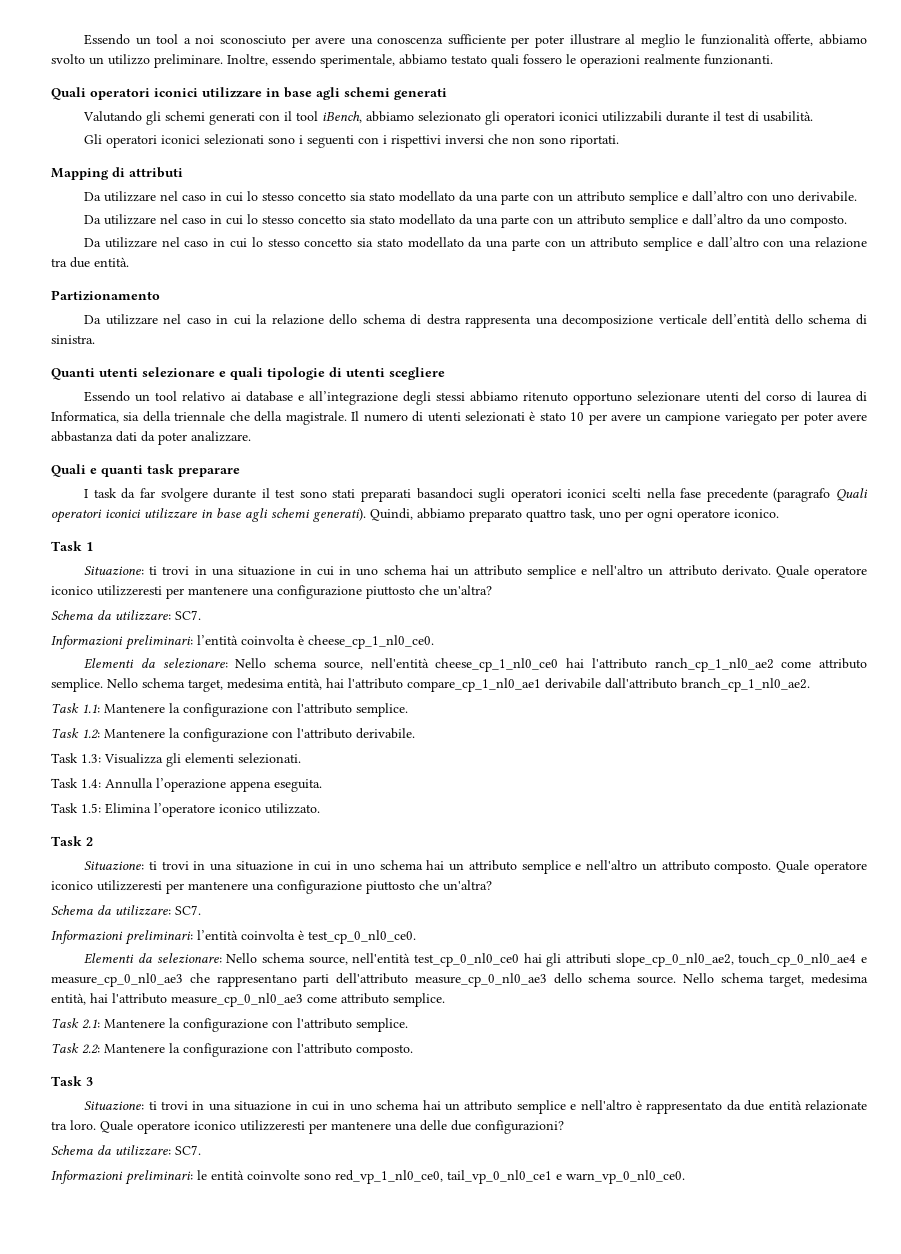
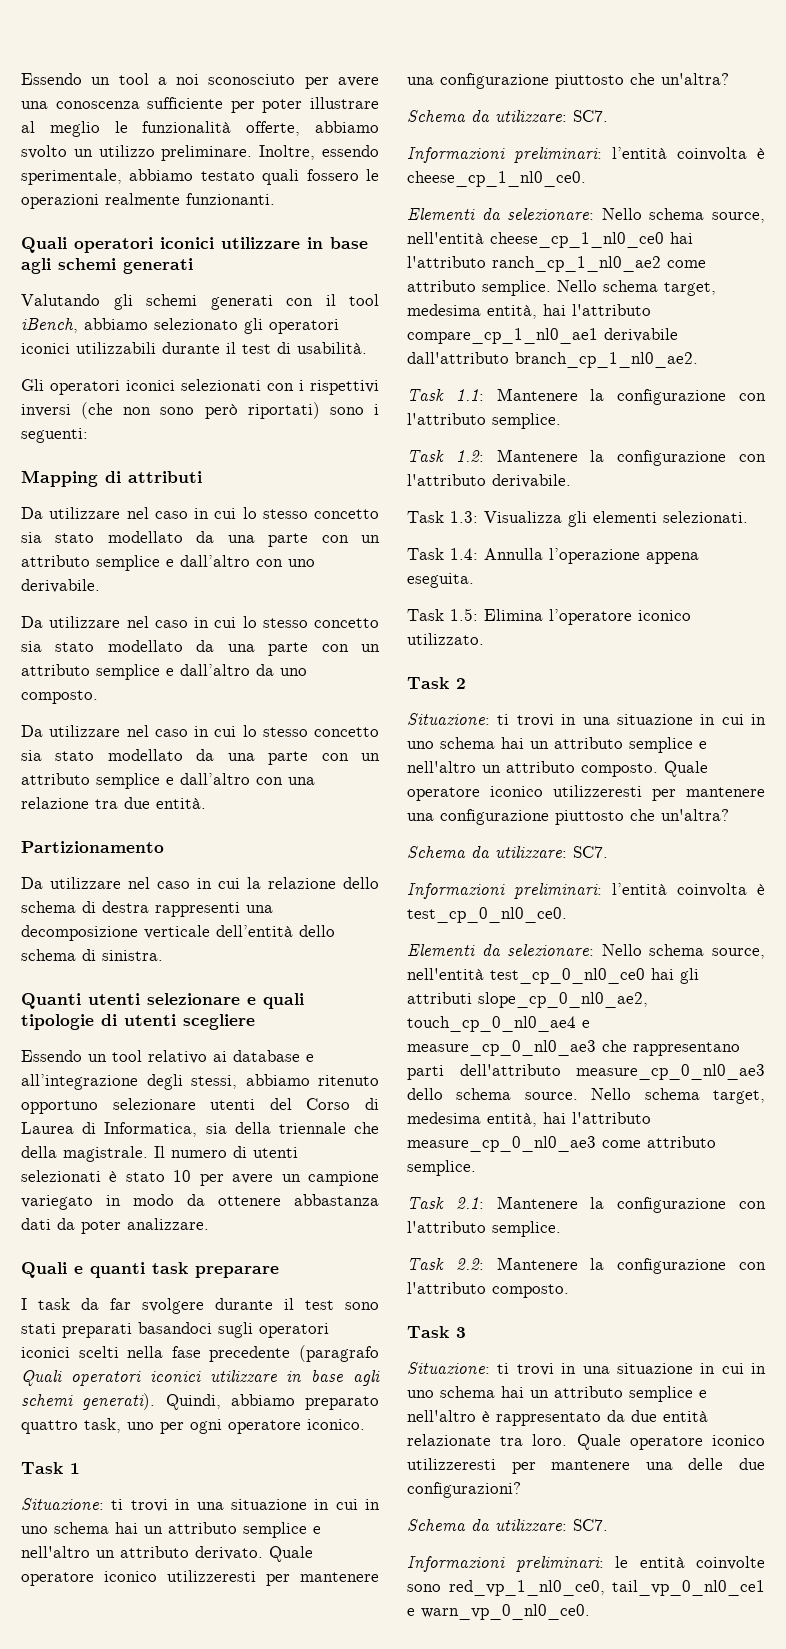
- Gli operatori iconici selezionati sono i seguenti con i rispettivi inversi che non sono riportati.
+ Gli operatori iconici selezionati con i rispettivi inversi (che non sono però riportati) sono i seguenti:
- Da utilizzare nel caso in cui la relazione dello schema di destra rappresenta una decomposizione verticale dell’entità dello schema di sinistra.
+ Da utilizzare nel caso in cui la relazione dello schema di destra rappresenti una decomposizione verticale dell’entità dello schema di sinistra.
- Essendo un tool relativo ai database e all’integrazione degli stessi abbiamo ritenuto opportuno selezionare utenti del corso di laurea di Informatica, sia della triennale che della magistrale.
+ Essendo un tool relativo ai database e all’integrazione degli stessi, abbiamo ritenuto opportuno selezionare utenti del Corso di Laurea di Informatica, sia della triennale che della magistrale.
- Il numero di utenti selezionati è stato 10 per avere un campione variegato per poter avere abbastanza dati da poter analizzare.
+ Il numero di utenti selezionati è stato 10 per avere un campione variegato in modo da ottenere abbastanza dati da poter analizzare.

